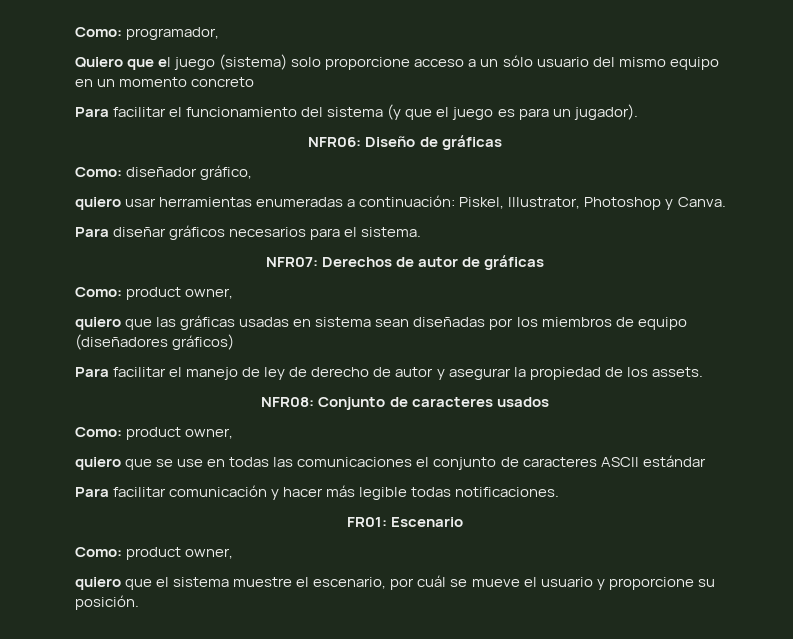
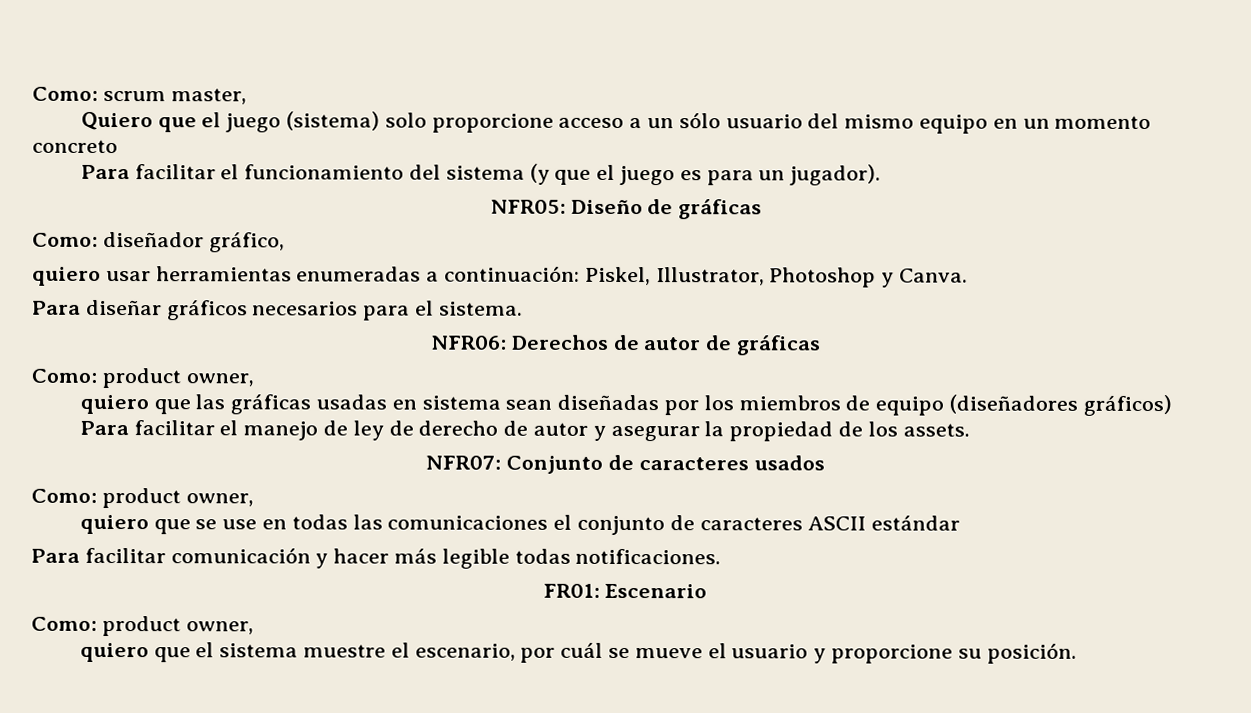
- Como: programador,
+ Como: scrum master,
- NFR06: Diseño de gráficas
+ NFR05: Diseño de gráficas
- NFR07: Derechos de autor de gráficas
+ NFR06: Derechos de autor de gráficas
- NFR08: Conjunto de caracteres usados
+ NFR07: Conjunto de caracteres usados

